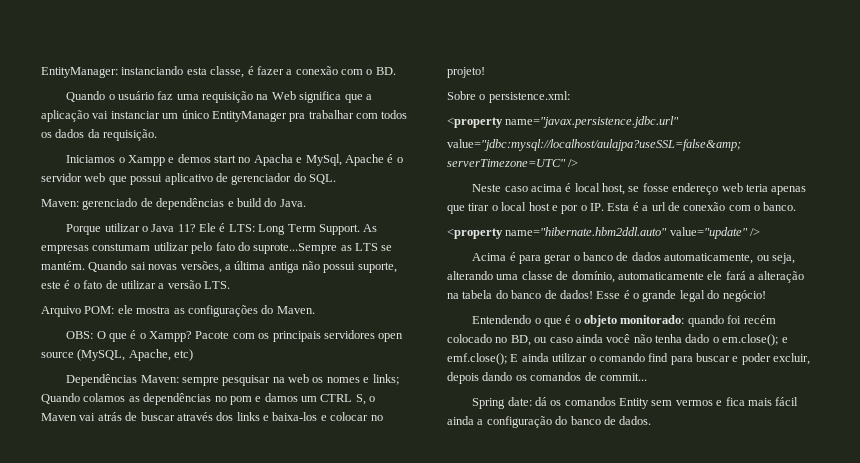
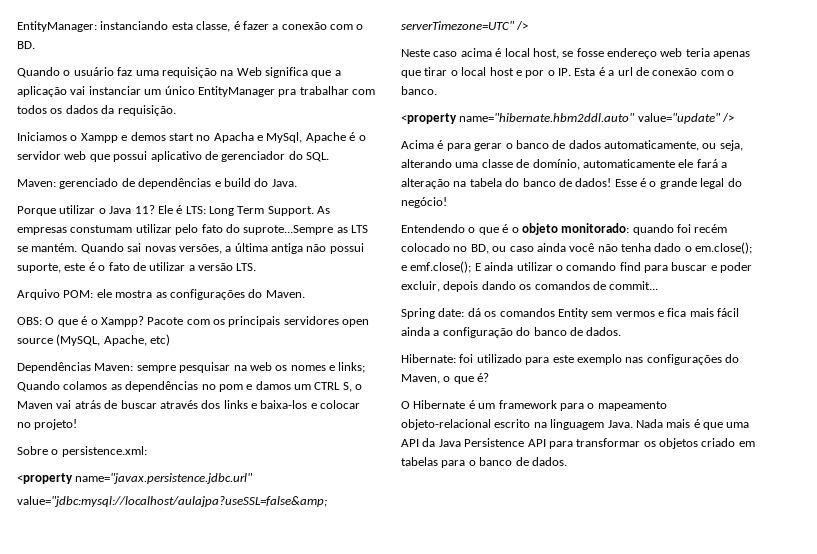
+ Hibernate: foi utilizado para este exemplo nas configurações do Maven, o que é?
+ O Hibernate é um framework para o mapeamento objeto-relacional escrito na linguagem Java. Nada mais é que uma API da Java Persistence API para transformar os objetos criado em tabelas para o banco de dados.

